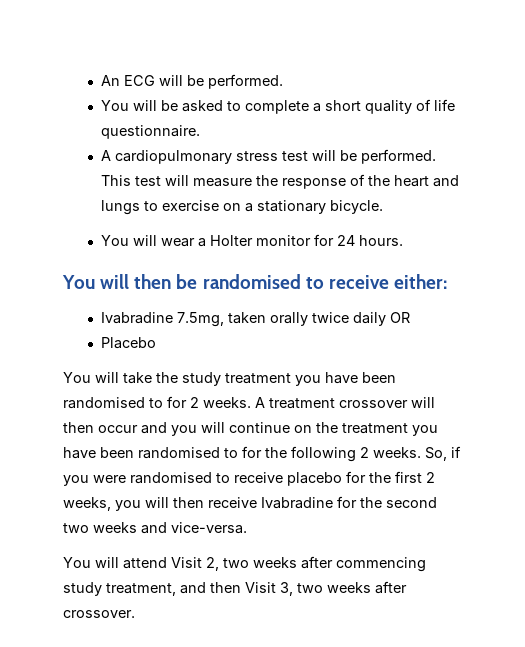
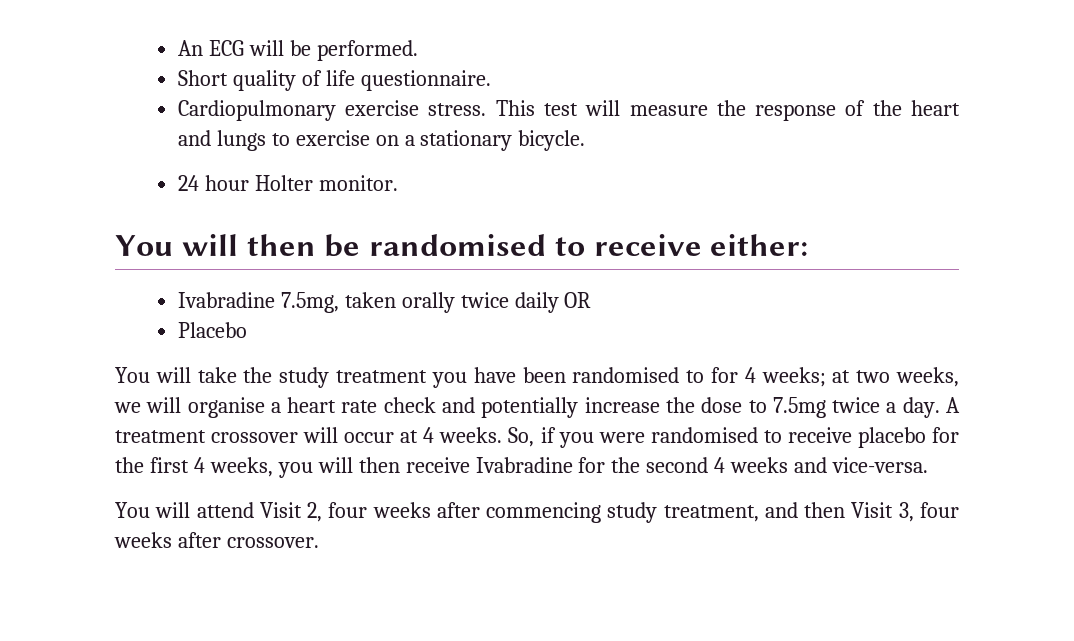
- You will be asked to complete a short quality of life questionnaire.
- A cardiopulmonary stress test will be performed.
+ Short quality of life questionnaire.
+ Cardiopulmonary exercise stress.
- You will wear a Holter monitor for 24 hours.
+ 24 hour Holter monitor.
- You will take the study treatment you have been randomised to for 2 weeks. A treatment crossover will then occur and you will continue on the treatment you have been randomised to for the following 2 weeks.
+ You will take the study treatment you have been randomised to for 4 weeks; at two weeks, we will organise a heart rate check and potentially increase the dose to 7.5mg twice a day. A treatment crossover will occur at 4 weeks.
- So, if you were randomised to receive placebo for the first 2 weeks, you will then receive Ivabradine for the second two weeks and vice-versa.
+ So, if you were randomised to receive placebo for the first 4 weeks, you will then receive Ivabradine for the second 4 weeks and vice-versa.
- You will attend Visit 2, two weeks after commencing study treatment, and then Visit 3, two weeks after crossover.
+ You will attend Visit 2, four weeks after commencing study treatment, and then Visit 3, four weeks after crossover.

